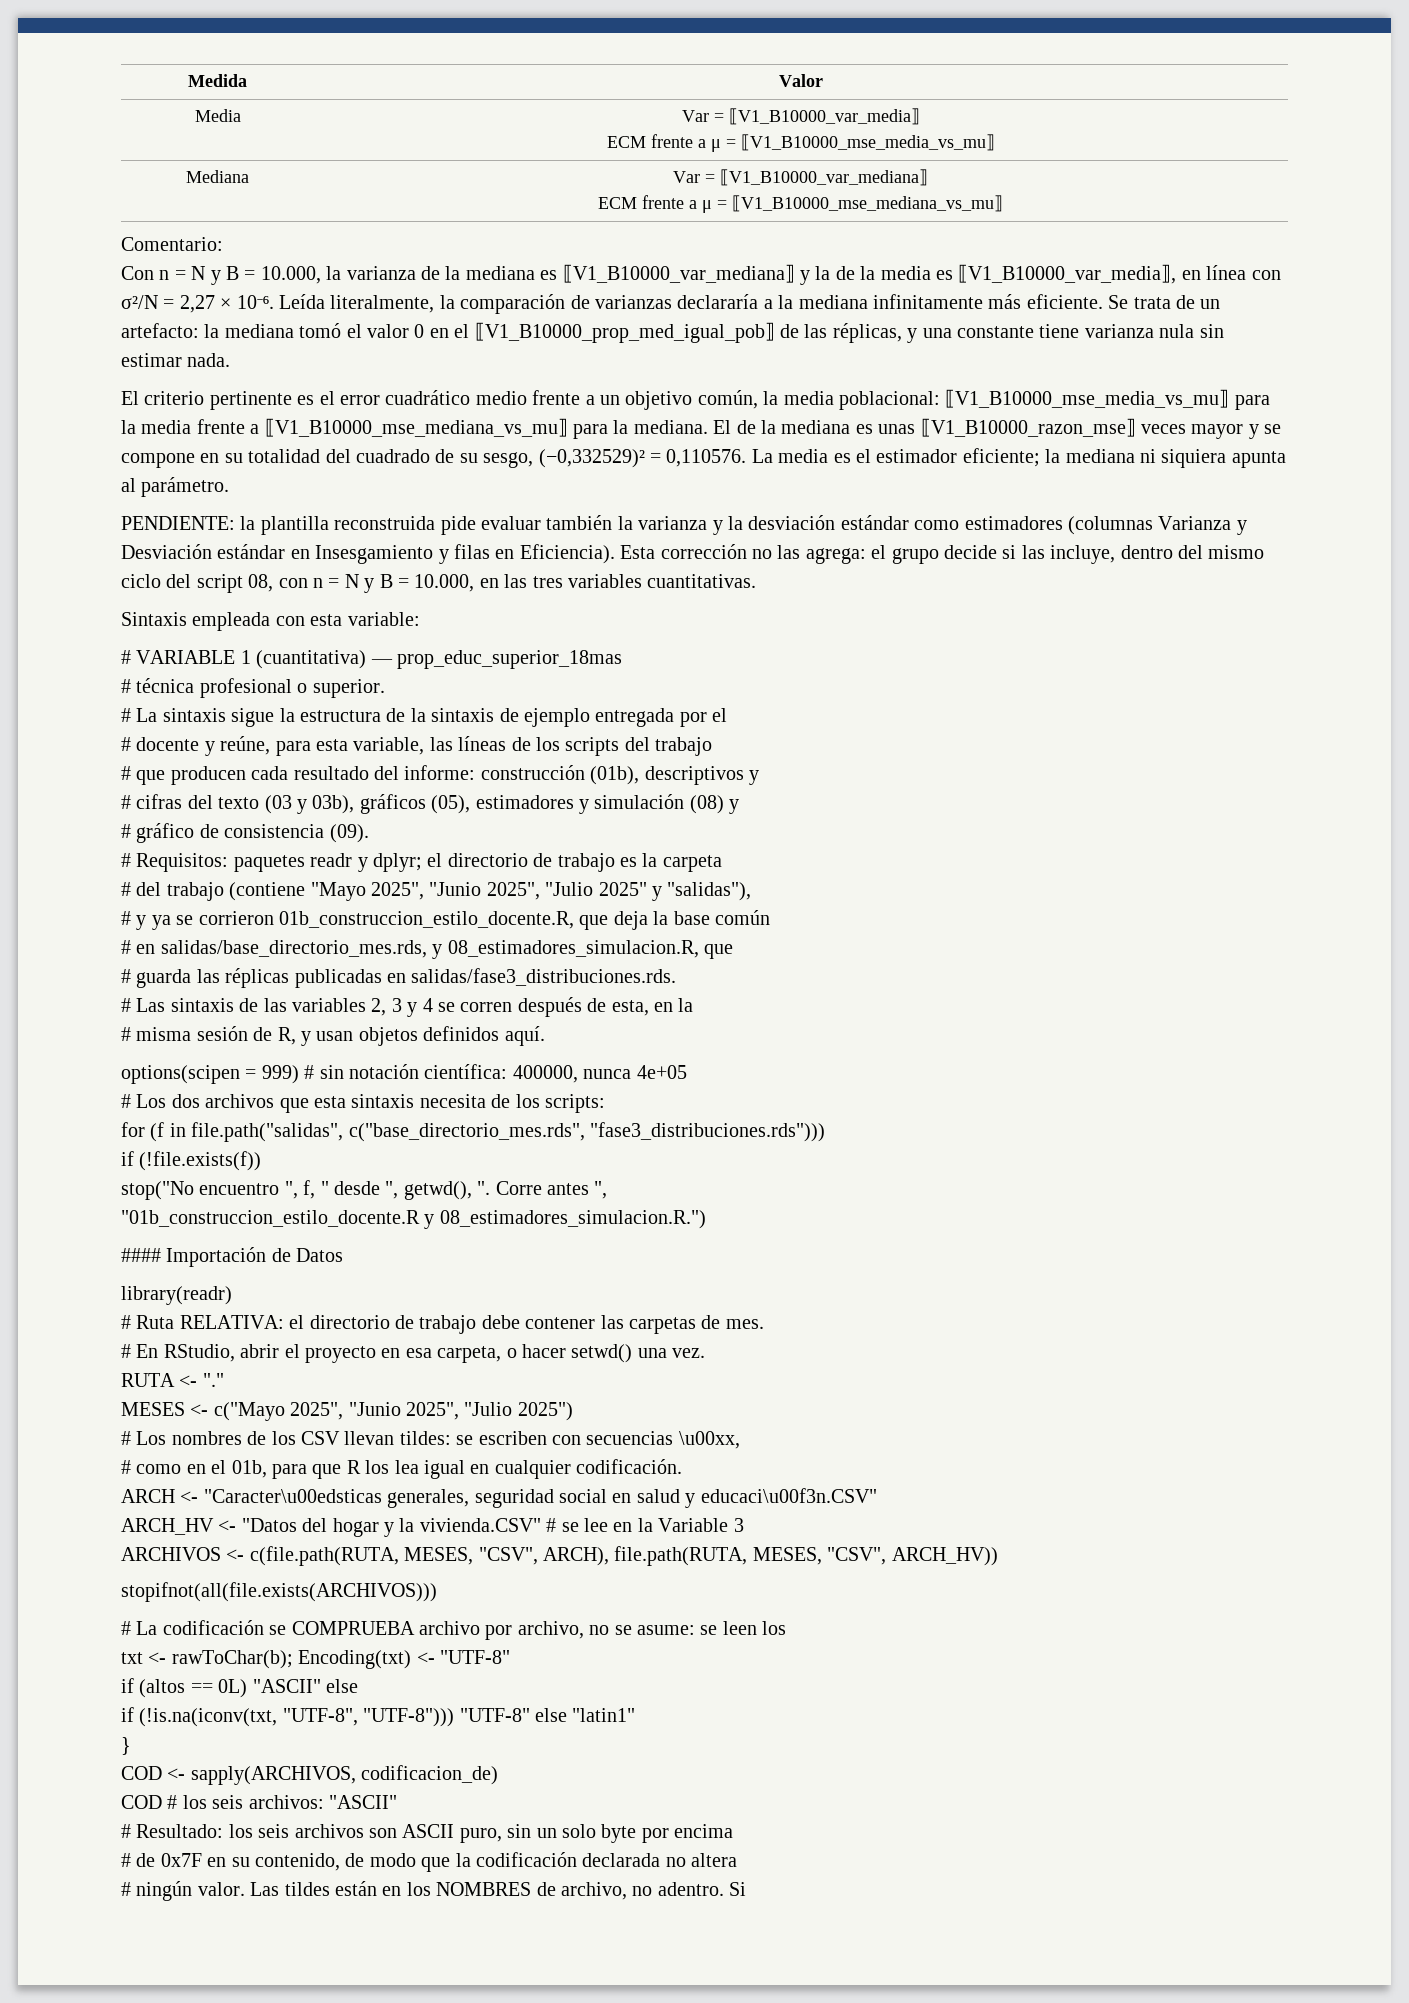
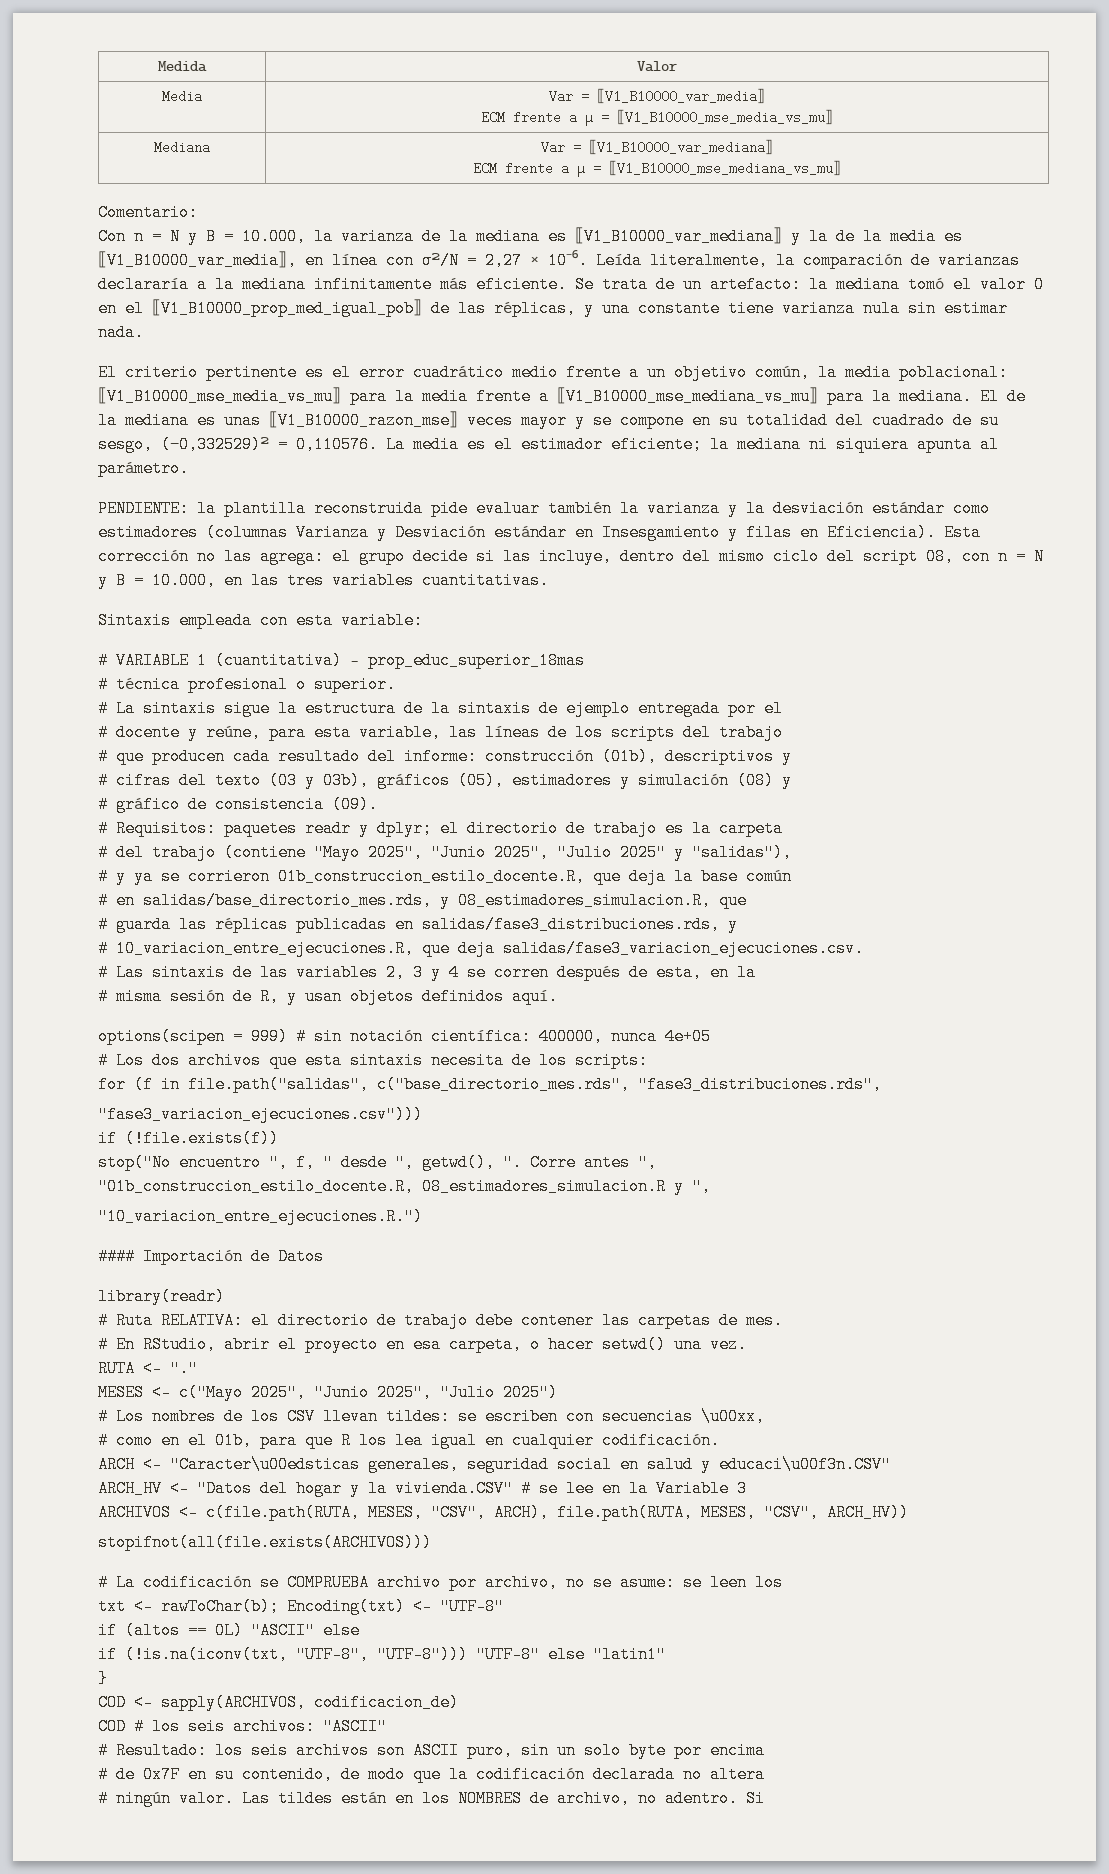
- # guarda las réplicas publicadas en salidas/fase3_distribuciones.rds.
+ # guarda las réplicas publicadas en salidas/fase3_distribuciones.rds, y
+ # 10_variacion_entre_ejecuciones.R, que deja salidas/fase3_variacion_ejecuciones.csv.
- for (f in file.path("salidas", c("base_directorio_mes.rds", "fase3_distribuciones.rds")))
+ for (f in file.path("salidas", c("base_directorio_mes.rds", "fase3_distribuciones.rds",
+ "fase3_variacion_ejecuciones.csv")))
- "01b_construccion_estilo_docente.R y 08_estimadores_simulacion.R.")
+ "01b_construccion_estilo_docente.R, 08_estimadores_simulacion.R y ",
+ "10_variacion_entre_ejecuciones.R.")

